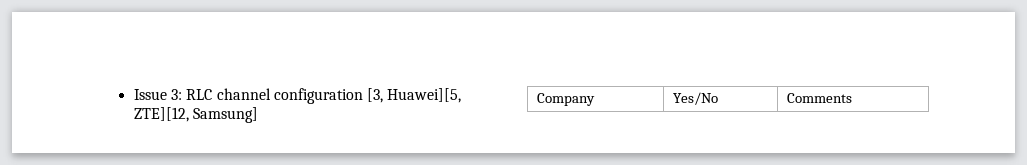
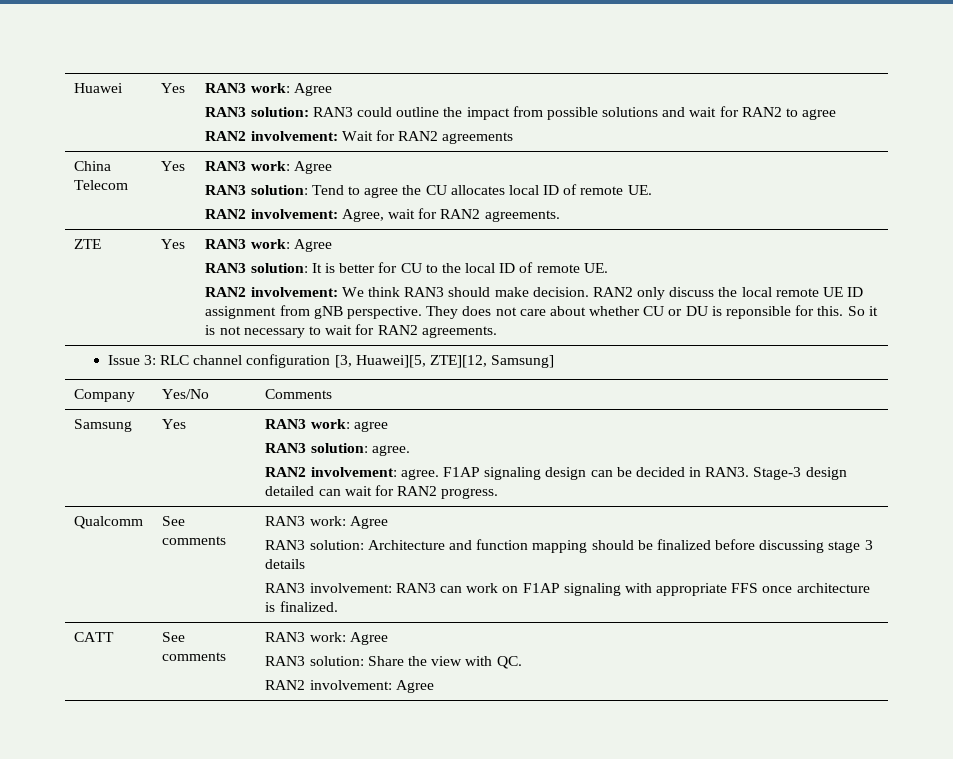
+ Huawei | Yes | RAN3 work: Agree
+ RAN3 solution: RAN3 could outline the impact from possible solutions and wait for RAN2 to agree
+ RAN2 involvement: Wait for RAN2 agreements
+ China Telecom | Yes | RAN3 work: Agree
+ RAN3 solution: Tend to agree the CU allocates local ID of remote UE.
+ RAN2 involvement: Agree, wait for RAN2 agreements.
+ ZTE | Yes | RAN3 work: Agree
+ RAN3 solution: It is better for CU to the local ID of remote UE.
+ RAN2 involvement: We think RAN3 should make decision. RAN2 only discuss the local remote UE ID assignment from gNB perspective. They does not care about whether CU or DU is reponsible for this. So it is not necessary to wait for RAN2 agreements.
+ Samsung | Yes | RAN3 work: agree
+ RAN3 solution: agree.
+ RAN2 involvement: agree. F1AP signaling design can be decided in RAN3. Stage-3 design detailed can wait for RAN2 progress.
+ Qualcomm | See comments | RAN3 work: Agree
+ RAN3 solution: Architecture and function mapping should be finalized before discussing stage 3 details
+ RAN3 involvement: RAN3 can work on F1AP signaling with appropriate FFS once architecture is finalized.
+ CATT | See comments | RAN3 work: Agree
+ RAN3 solution: Share the view with QC.
+ RAN2 involvement: Agree

